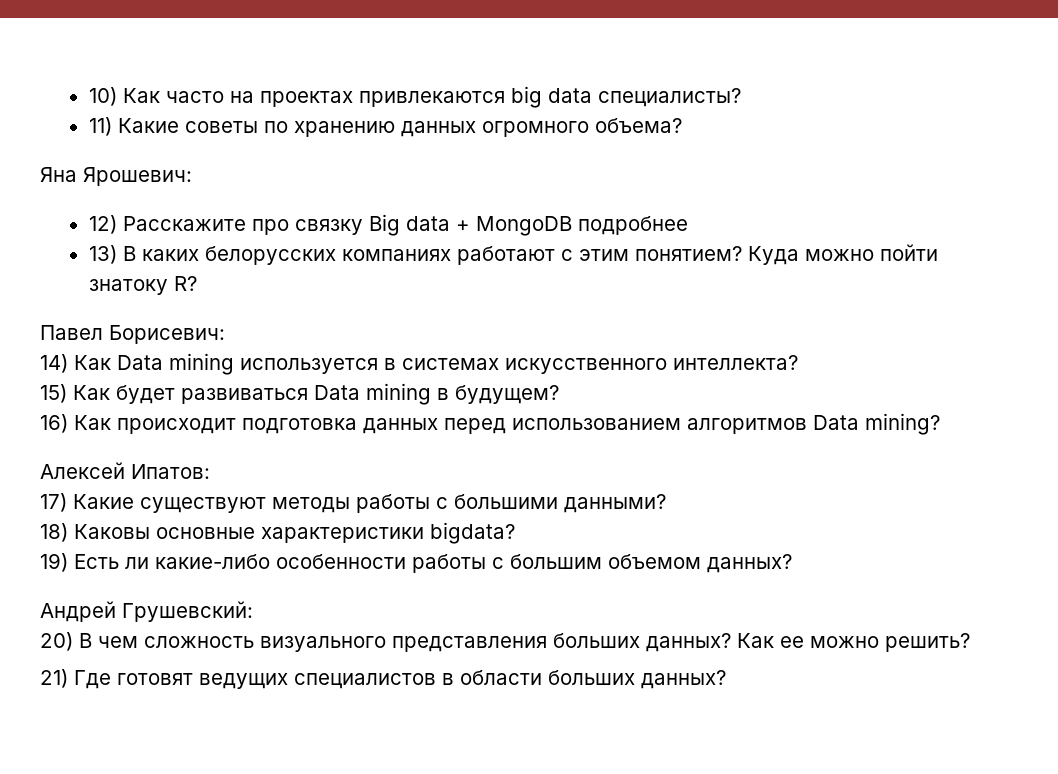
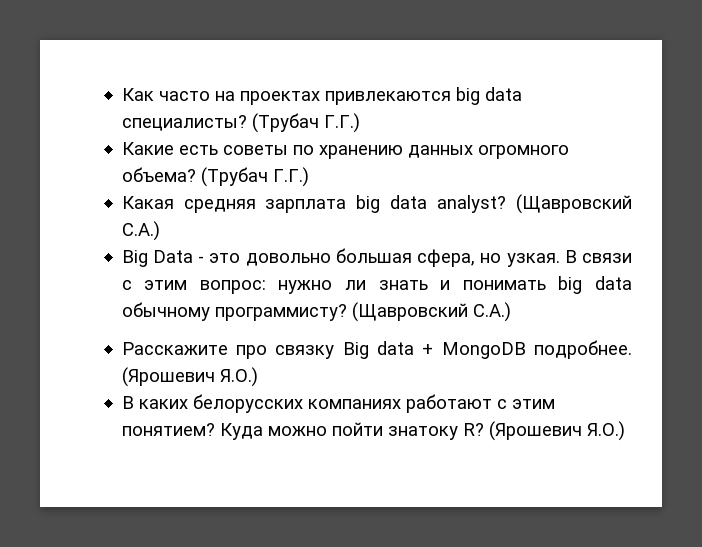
- 10) Как часто на проектах привлекаются big data специалисты?
- 11) Какие советы по хранению данных огромного объема?
- Яна Ярошевич:
- 12) Расскажите про связку Big data + MongoDB подробнее
- 13) В каких белорусских компаниях работают с этим понятием?
+ Как часто на проектах привлекаются big data специалисты? (Трубач Г.Г.)
+ Какие есть советы по хранению данных огромного объема? (Трубач Г.Г.)
+ Какая средняя зарплата big data analyst? (Щавровский С.А.)
+ Big Data - это довольно большая сфера, но узкая. В связи с этим вопрос: нужно ли знать и понимать big data обычному программисту? (Щавровский С.А.)
+ Расскажите про связку Big data + MongoDB подробнее. (Ярошевич Я.О.)
+ В каких белорусских компаниях работают с этим понятием?
- Куда можно пойти знатоку R?
- Павел Борисевич:
- 14) Как Data mining используется в системах искусственного интеллекта?
- 15) Как будет развиваться Data mining в будущем?
- 16) Как происходит подготовка данных перед использованием алгоритмов Data mining?
- Алексей Ипатов:
- 17) Какие существуют методы работы с большими данными?
- 18) Каковы основные характеристики bigdata?
- 19) Есть ли какие-либо особенности работы с большим объемом данных?
- Андрей Грушевский:
- 20) В чем сложность визуального представления больших данных? Как ее можно решить?
- 21) Где готовят ведущих специалистов в области больших данных?
+ Куда можно пойти знатоку R? (Ярошевич Я.О.)

